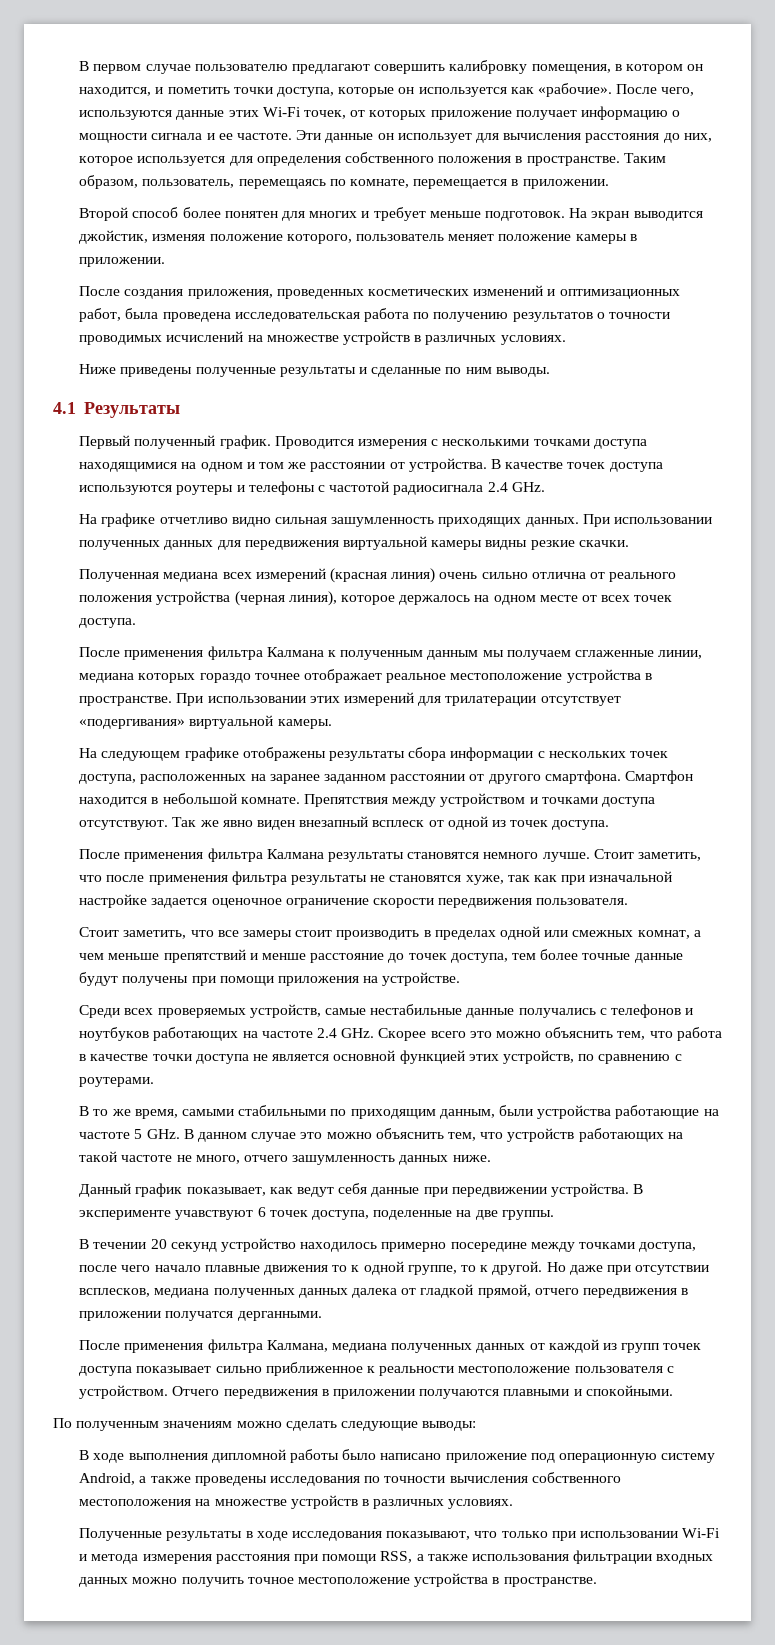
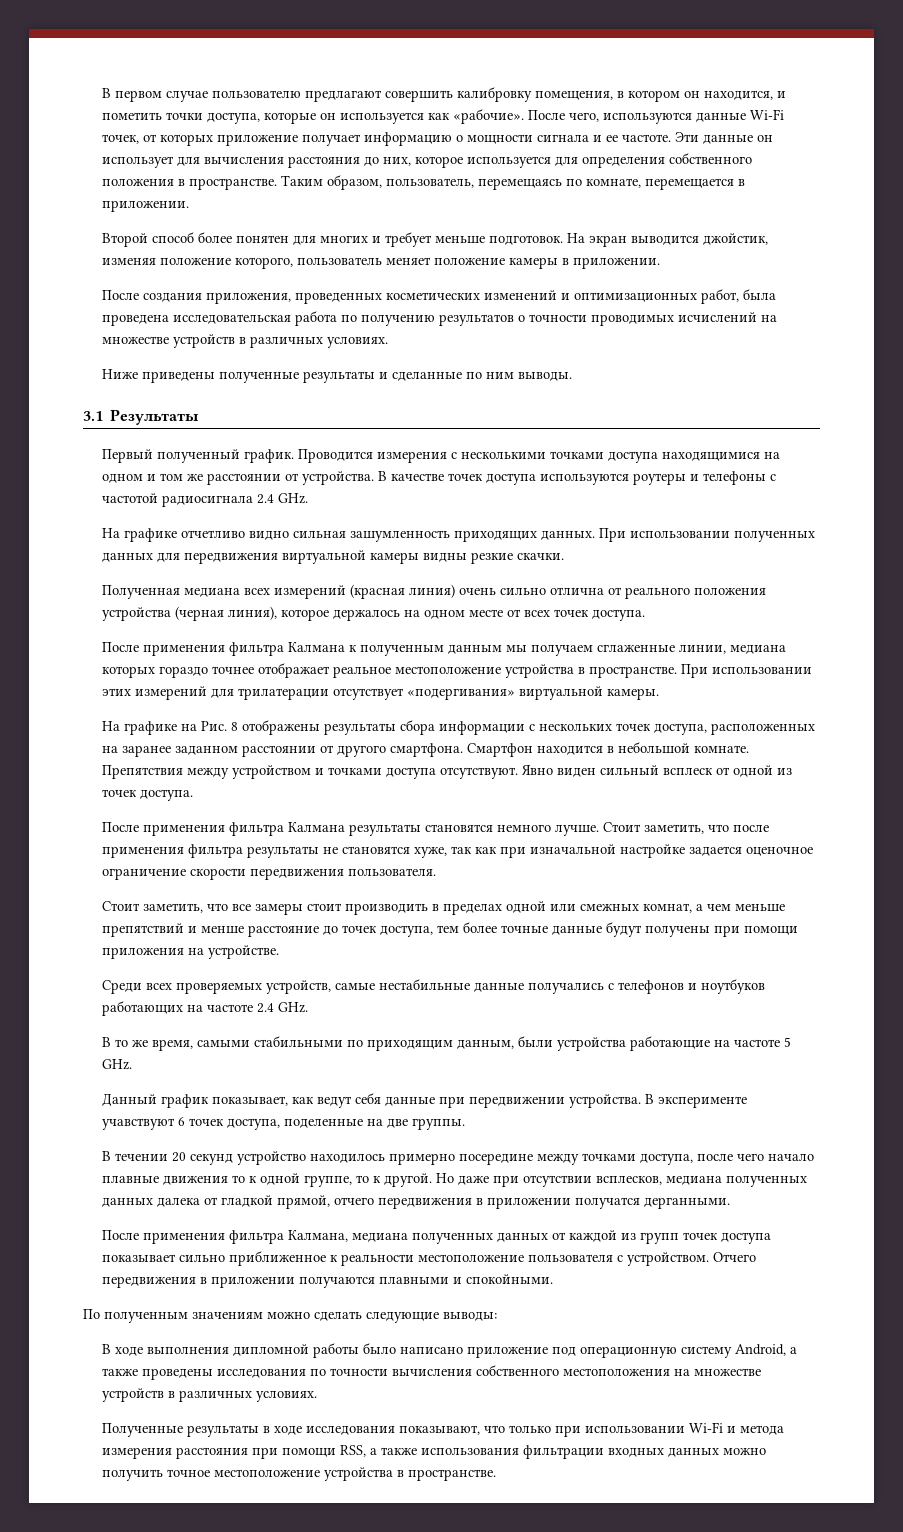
- После чего, используются данные этих Wi-Fi точек, от которых приложение получает информацию о мощности сигнала и ее частоте.
+ После чего, используются данные Wi-Fi точек, от которых приложение получает информацию о мощности сигнала и ее частоте.
- 4.1 Результаты
+ 3.1 Результаты
- На следующем графике отображены результаты сбора информации с нескольких точек доступа, расположенных на заранее заданном расстоянии от другого смартфона.
+ На графике на Рис. 8 отображены результаты сбора информации с нескольких точек доступа, расположенных на заранее заданном расстоянии от другого смартфона.
- Так же явно виден внезапный всплеск от одной из точек доступа.
+ Явно виден сильный всплеск от одной из точек доступа.
- Среди всех проверяемых устройств, самые нестабильные данные получались с телефонов и ноутбуков работающих на частоте 2.4 GHz. Скорее всего это можно объяснить тем, что работа в качестве точки доступа не является основной функцией этих устройств, по сравнению с роутерами.
+ Среди всех проверяемых устройств, самые нестабильные данные получались с телефонов и ноутбуков работающих на частоте 2.4 GHz.
- В то же время, самыми стабильными по приходящим данным, были устройства работающие на частоте 5 GHz. В данном случае это можно объяснить тем, что устройств работающих на такой частоте не много, отчего зашумленность данных ниже.
+ В то же время, самыми стабильными по приходящим данным, были устройства работающие на частоте 5 GHz.

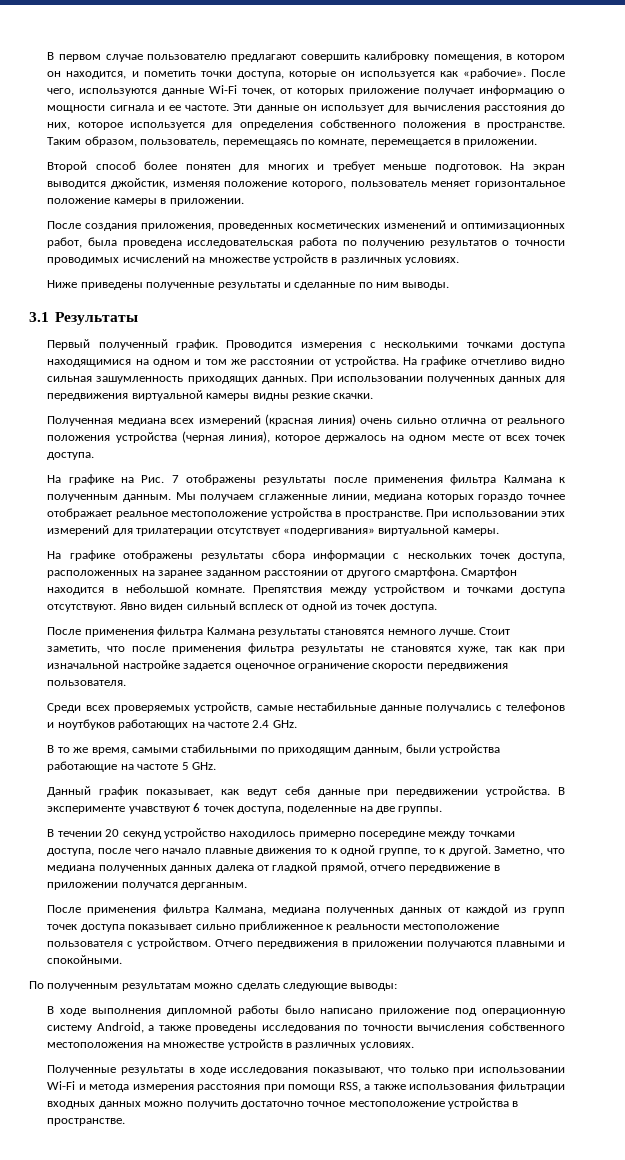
- На экран выводится джойстик, изменяя положение которого, пользователь меняет положение камеры в приложении.
+ На экран выводится джойстик, изменяя положение которого, пользователь меняет горизонтальное положение камеры в приложении.
- Проводится измерения с несколькими точками доступа находящимися на одном и том же расстоянии от устройства. В качестве точек доступа используются роутеры и телефоны с частотой радиосигнала 2.4 GHz.
- На графике отчетливо видно сильная зашумленность приходящих данных.
+ Проводится измерения с несколькими точками доступа находящимися на одном и том же расстоянии от устройства. На графике отчетливо видно сильная зашумленность приходящих данных.
- После применения фильтра Калмана к полученным данным мы получаем сглаженные линии, медиана которых гораздо точнее отображает реальное местоположение устройства в пространстве.
+ На графике на Рис. 7 отображены результаты после применения фильтра Калмана к полученным данным. Мы получаем сглаженные линии, медиана которых гораздо точнее отображает реальное местоположение устройства в пространстве.
- На графике на Рис. 8 отображены результаты сбора информации с нескольких точек доступа, расположенных на заранее заданном расстоянии от другого смартфона.
+ На графике отображены результаты сбора информации с нескольких точек доступа, расположенных на заранее заданном расстоянии от другого смартфона.
- Стоит заметить, что все замеры стоит производить в пределах одной или смежных комнат, а чем меньше препятствий и менше расстояние до точек доступа, тем более точные данные будут получены при помощи приложения на устройстве.
- Но даже при отсутствии всплесков, медиана полученных данных далека от гладкой прямой, отчего передвижения в приложении получатся дерганными.
+ Заметно, что медиана полученных данных далека от гладкой прямой, отчего передвижение в приложении получатся дерганным.
- По полученным значениям можно сделать следующие выводы:
+ По полученным результатам можно сделать следующие выводы:
- Полученные результаты в ходе исследования показывают, что только при использовании Wi-Fi и метода измерения расстояния при помощи RSS, а также использования фильтрации входных данных можно получить точное местоположение устройства в пространстве.
+ Полученные результаты в ходе исследования показывают, что только при использовании Wi-Fi и метода измерения расстояния при помощи RSS, а также использования фильтрации входных данных можно получить достаточно точное местоположение устройства в пространстве.

